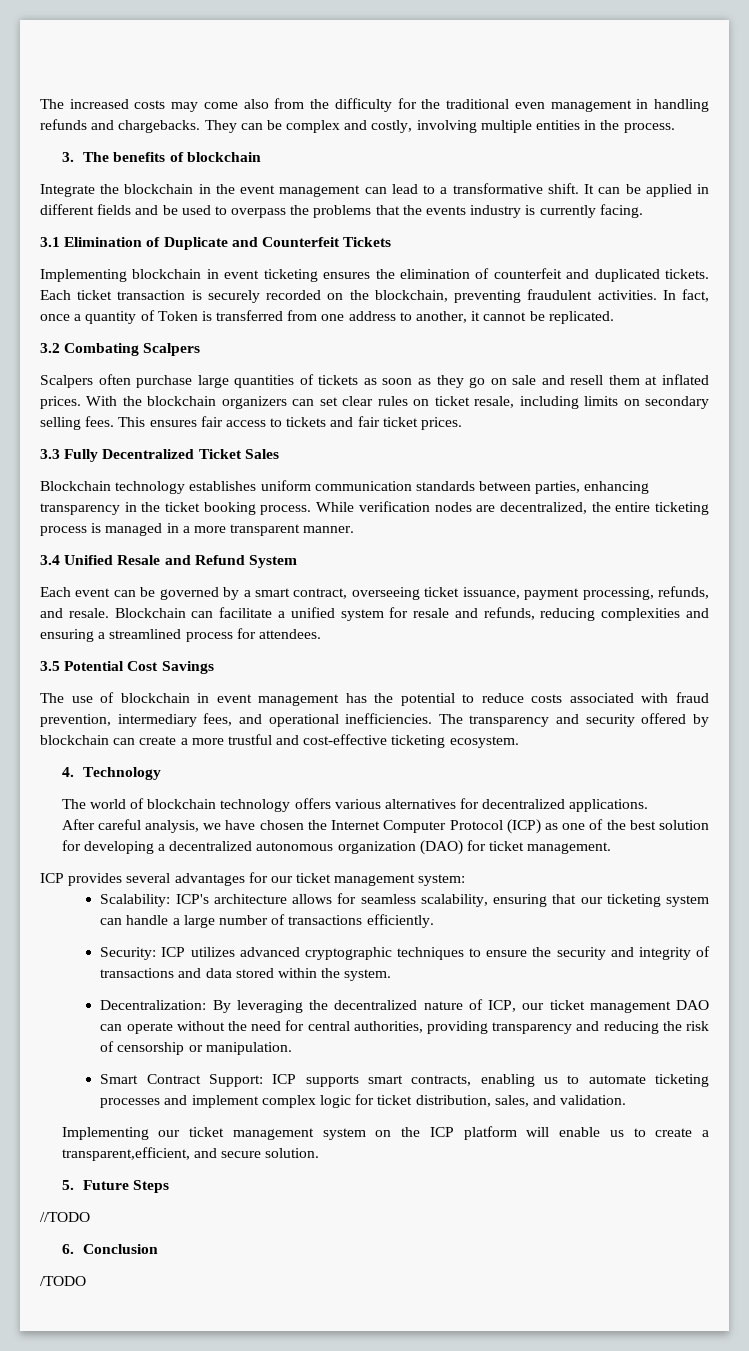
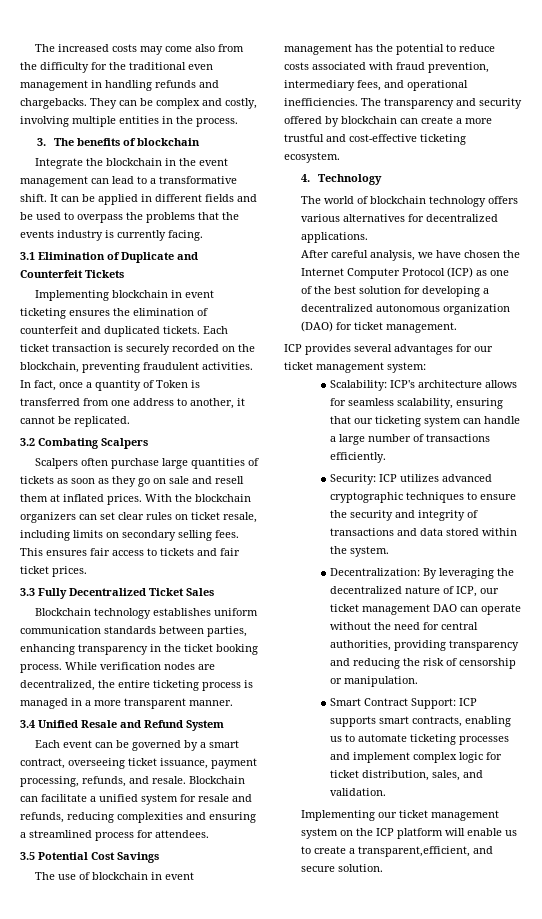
- 5. Future Steps
- //TODO
- 6. Conclusion
- /TODO

